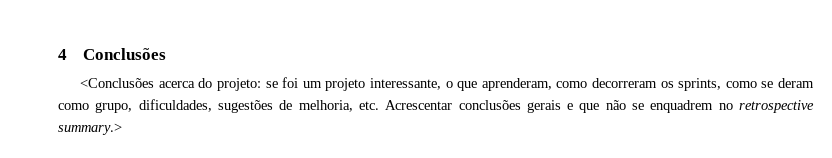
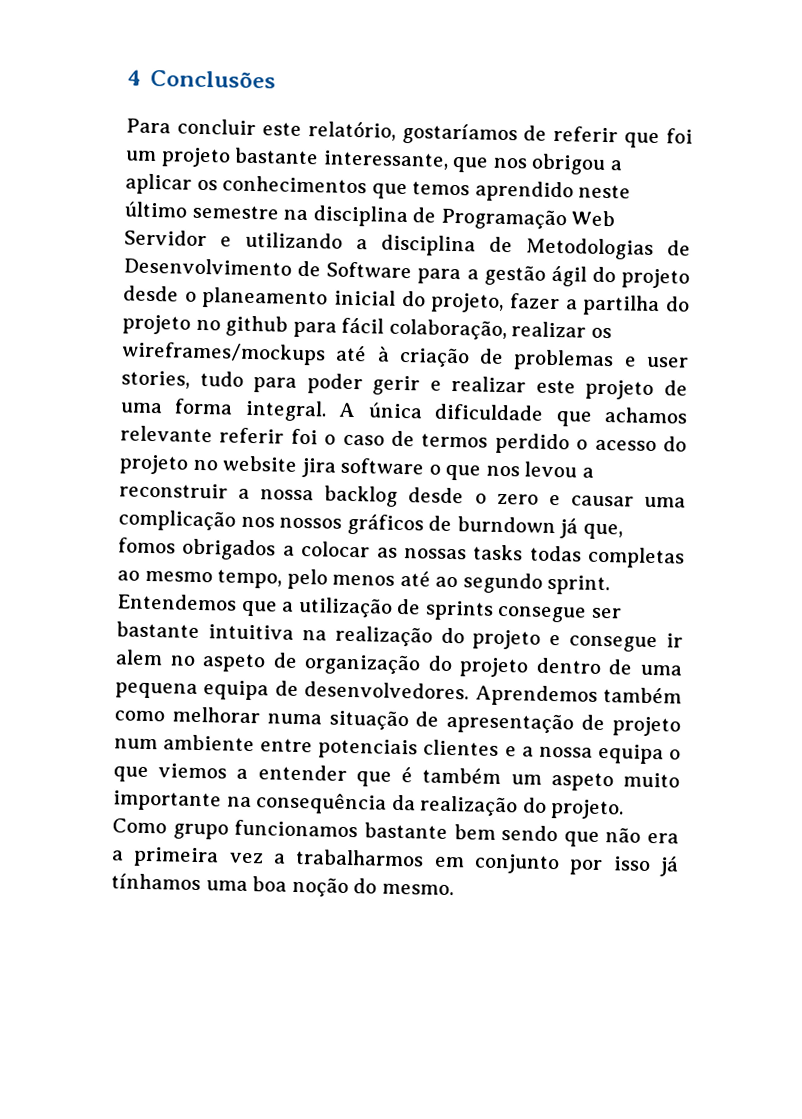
- <Conclusões acerca do projeto: se foi um projeto interessante, o que aprenderam, como decorreram os sprints, como se deram como grupo, dificuldades, sugestões de melhoria, etc. Acrescentar conclusões gerais e que não se enquadrem no retrospective summary.>
+ Para concluir este relatório, gostaríamos de referir que foi um projeto bastante interessante, que nos obrigou a aplicar os conhecimentos que temos aprendido neste último semestre na disciplina de Programação Web Servidor e utilizando a disciplina de Metodologias de Desenvolvimento de Software para a gestão ágil do projeto desde o planeamento inicial do projeto, fazer a partilha do projeto no github para fácil colaboração, realizar os wireframes/mockups até à criação de problemas e user stories, tudo para poder gerir e realizar este projeto de uma forma integral. A única dificuldade que achamos relevante referir foi o caso de termos perdido o acesso do projeto no website jira software o que nos levou a reconstruir a nossa backlog desde o zero e causar uma complicação nos nossos gráficos de burndown já que, fomos obrigados a colocar as nossas tasks todas completas ao mesmo tempo, pelo menos até ao segundo sprint. Entendemos que a utilização de sprints consegue ser bastante intuitiva na realização do projeto e consegue ir alem no aspeto de organização do projeto dentro de uma pequena equipa de desenvolvedores. Aprendemos também como melhorar numa situação de apresentação de projeto num ambiente entre potenciais clientes e a nossa equipa o que viemos a entender que é também um aspeto muito importante na consequência da realização do projeto. Como grupo funcionamos bastante bem sendo que não era a primeira vez a trabalharmos em conjunto por isso já tínhamos uma boa noção do mesmo.

